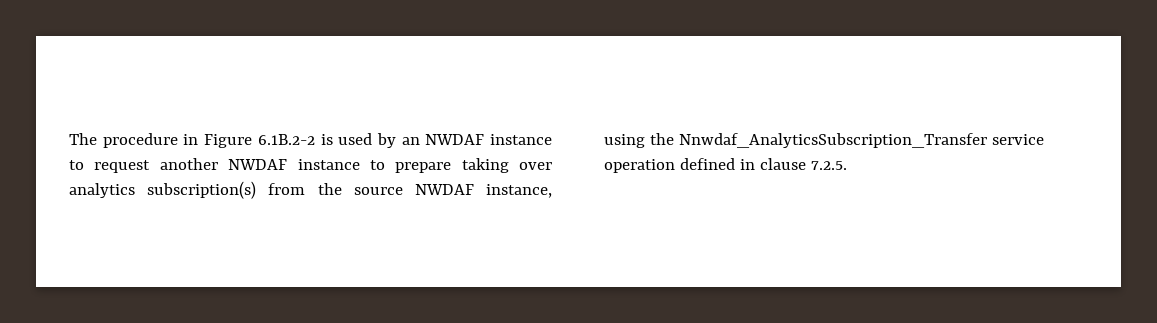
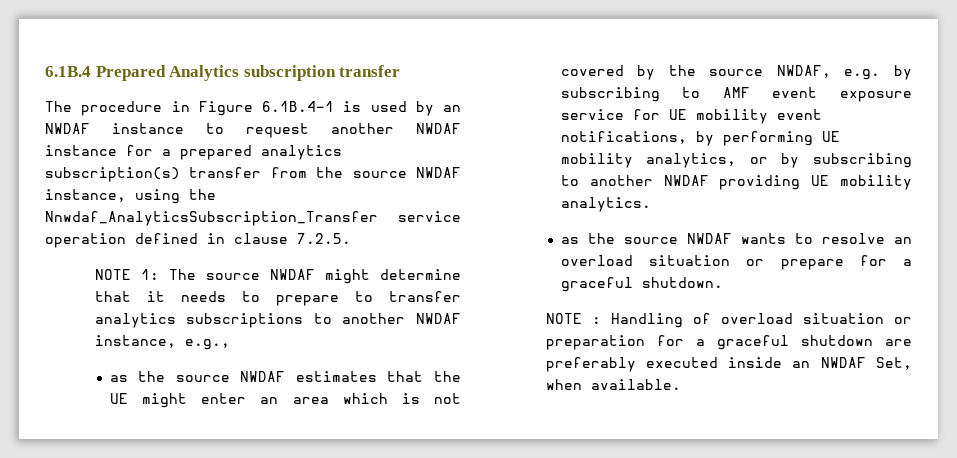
+ 6.1B.4 Prepared Analytics subscription transfer
- The procedure in Figure 6.1B.2-2 is used by an NWDAF instance to request another NWDAF instance to prepare taking over analytics subscription(s) from the source NWDAF instance, using the Nnwdaf_AnalyticsSubscription_Transfer service operation defined in clause 7.2.5.
+ The procedure in Figure 6.1B.4-1 is used by an NWDAF instance to request another NWDAF instance for a prepared analytics subscription(s) transfer from the source NWDAF instance, using the Nnwdaf_AnalyticsSubscription_Transfer service operation defined in clause 7.2.5.
+ NOTE 1: The source NWDAF might determine that it needs to prepare to transfer analytics subscriptions to another NWDAF instance, e.g.,
+ as the source NWDAF estimates that the UE might enter an area which is not covered by the source NWDAF, e.g. by subscribing to AMF event exposure service for UE mobility event notifications, by performing UE mobility analytics, or by subscribing to another NWDAF providing UE mobility analytics.
+ as the source NWDAF wants to resolve an overload situation or prepare for a graceful shutdown.
+ NOTE : Handling of overload situation or preparation for a graceful shutdown are preferably executed inside an NWDAF Set, when available.

